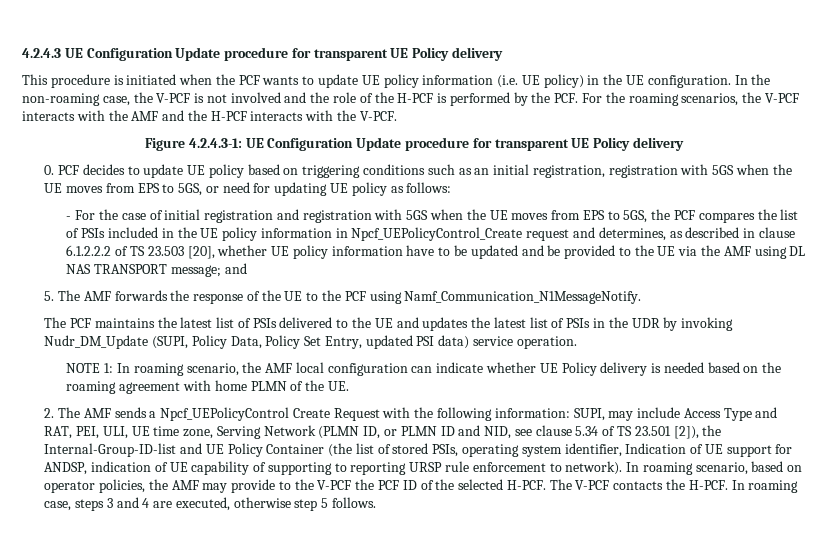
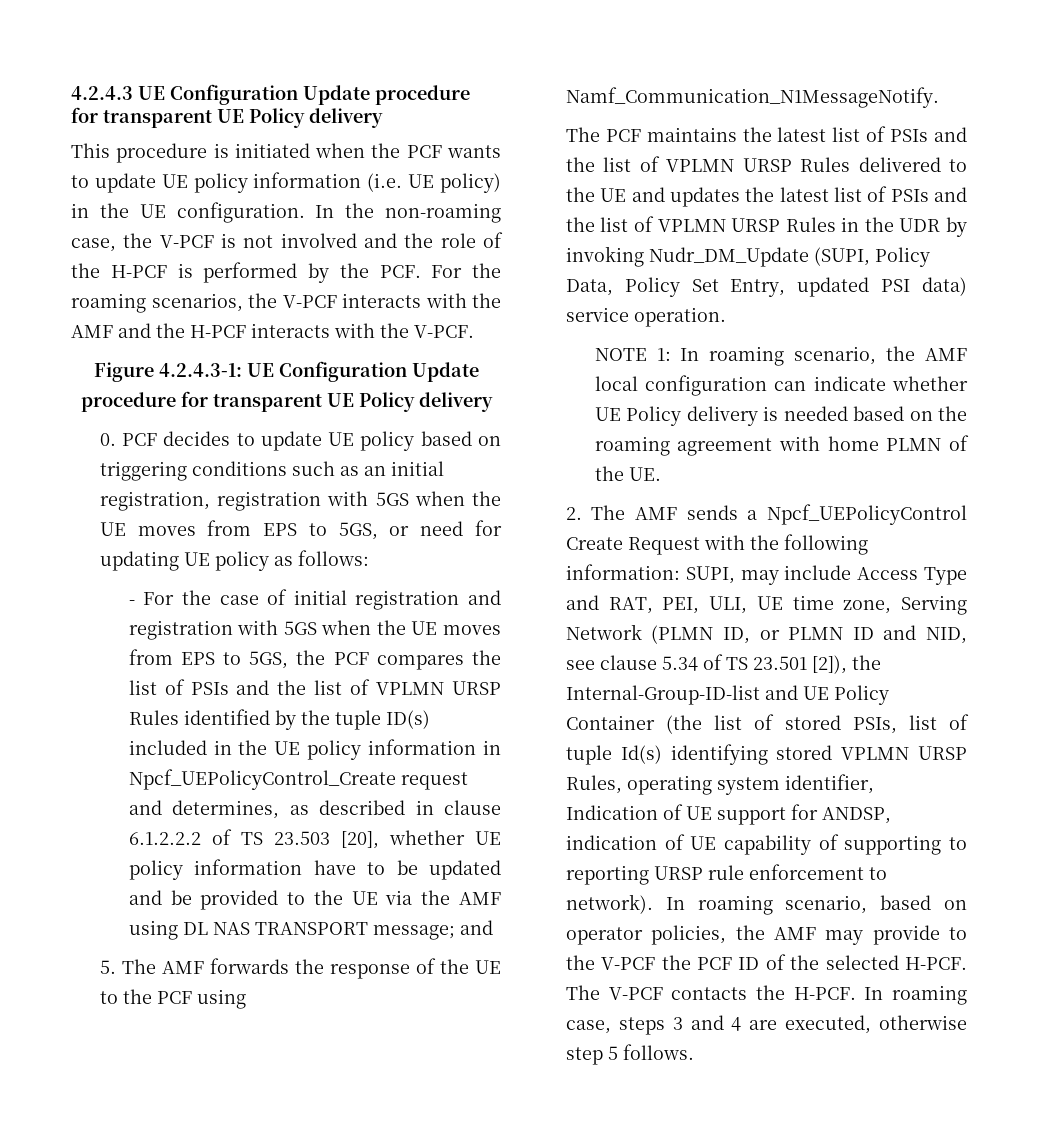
- - For the case of initial registration and registration with 5GS when the UE moves from EPS to 5GS, the PCF compares the list of PSIs included in the UE policy information in Npcf_UEPolicyControl_Create request and determines, as described in clause 6.1.2.2.2 of TS 23.503 [20], whether UE policy information have to be updated and be provided to the UE via the AMF using DL NAS TRANSPORT message;
+ - For the case of initial registration and registration with 5GS when the UE moves from EPS to 5GS, the PCF compares the list of PSIs and the list of VPLMN URSP Rules identified by the tuple ID(s) included in the UE policy information in Npcf_UEPolicyControl_Create request and determines, as described in clause 6.1.2.2.2 of TS 23.503 [20], whether UE policy information have to be updated and be provided to the UE via the AMF using DL NAS TRANSPORT message;
- The PCF maintains the latest list of PSIs delivered to the UE and updates the latest list of PSIs in the UDR by invoking Nudr_DM_Update (SUPI, Policy Data, Policy Set Entry, updated PSI data) service operation.
+ The PCF maintains the latest list of PSIs and the list of VPLMN URSP Rules delivered to the UE and updates the latest list of PSIs and the list of VPLMN URSP Rules in the UDR by invoking Nudr_DM_Update (SUPI, Policy Data, Policy Set Entry, updated PSI data) service operation.
- SUPI, may include Access Type and RAT, PEI, ULI, UE time zone, Serving Network (PLMN ID, or PLMN ID and NID, see clause 5.34 of TS 23.501 [2]), the Internal-Group-ID-list and UE Policy Container (the list of stored PSIs, operating system identifier, Indication of UE support for ANDSP, indication of UE capability of supporting to reporting URSP rule enforcement to network).
+ SUPI, may include Access Type and RAT, PEI, ULI, UE time zone, Serving Network (PLMN ID, or PLMN ID and NID, see clause 5.34 of TS 23.501 [2]), the Internal-Group-ID-list and UE Policy Container (the list of stored PSIs, list of tuple Id(s) identifying stored VPLMN URSP Rules, operating system identifier, Indication of UE support for ANDSP, indication of UE capability of supporting to reporting URSP rule enforcement to network).

